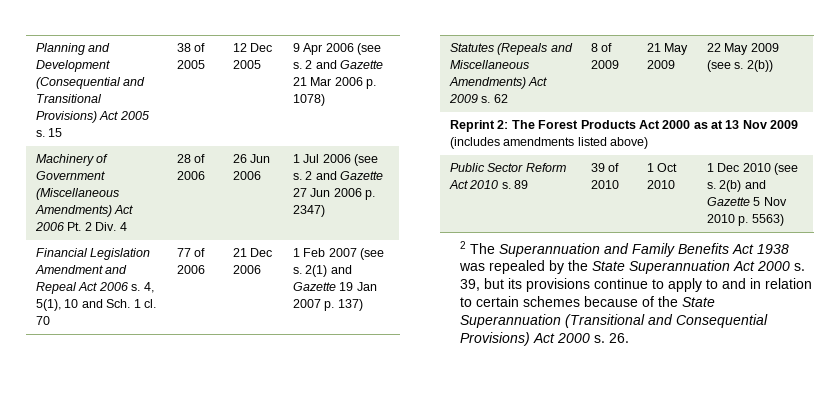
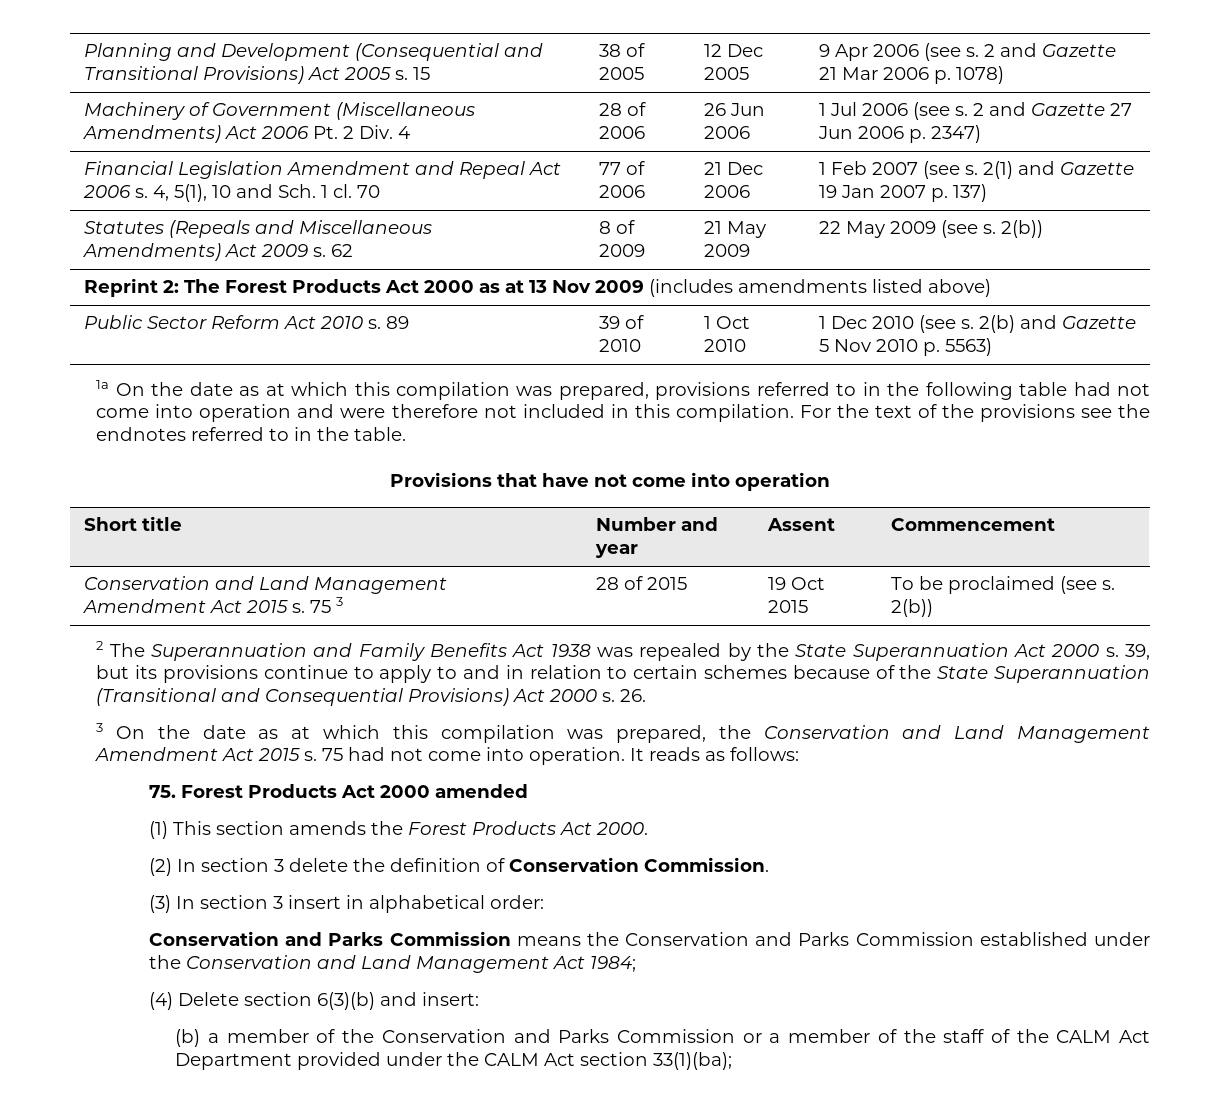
+ 1a On the date as at which this compilation was prepared, provisions referred to in the following table had not come into operation and were therefore not included in this compilation. For the text of the provisions see the endnotes referred to in the table.
+ Provisions that have not come into operation
+ Short title | Number and year | Assent | Commencement
+ Conservation and Land Management Amendment Act 2015 s. 75 3 | 28 of 2015 | 19 Oct 2015 | To be proclaimed (see s. 2(b))
+ 3 On the date as at which this compilation was prepared, the Conservation and Land Management Amendment Act 2015 s. 75 had not come into operation. It reads as follows:
+ 75. Forest Products Act 2000 amended
+ (1) This section amends the Forest Products Act 2000.
+ (2) In section 3 delete the definition of Conservation Commission.
+ (3) In section 3 insert in alphabetical order:
+ Conservation and Parks Commission means the Conservation and Parks Commission established under the Conservation and Land Management Act 1984;
+ (4) Delete section 6(3)(b) and insert:
+ (b) a member of the Conservation and Parks Commission or a member of the staff of the CALM Act Department provided under the CALM Act section 33(1)(ba);

